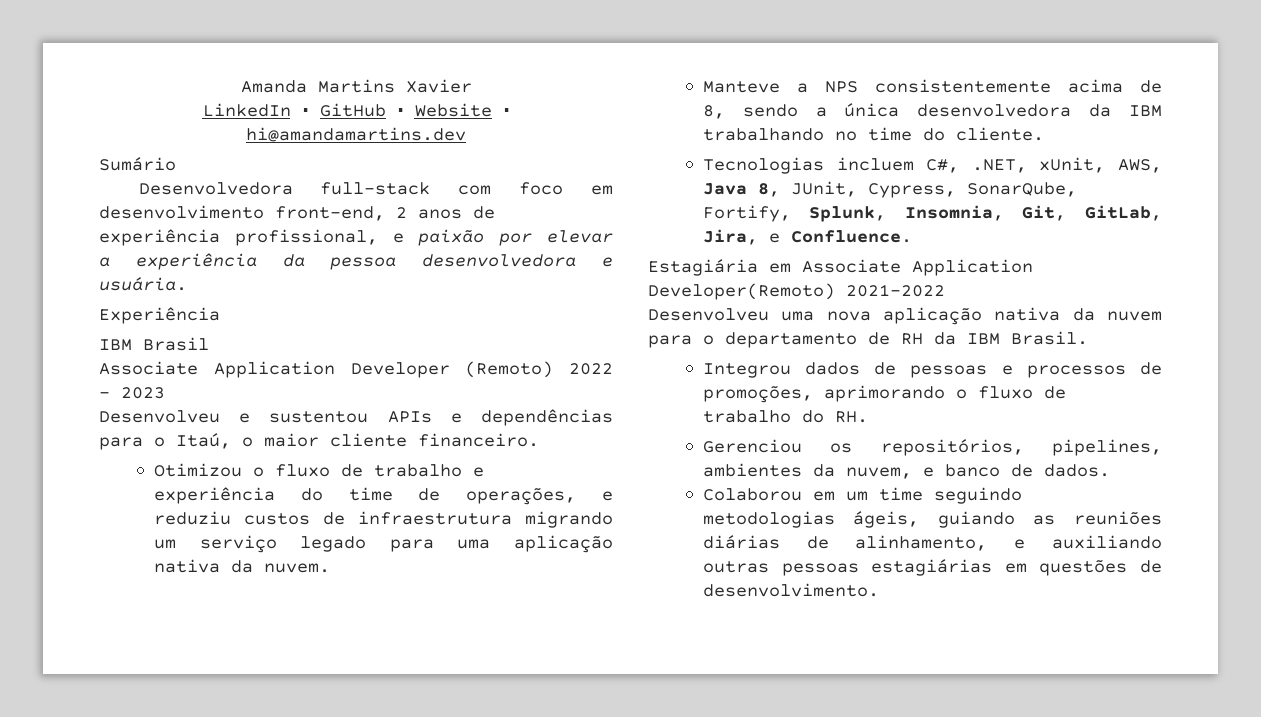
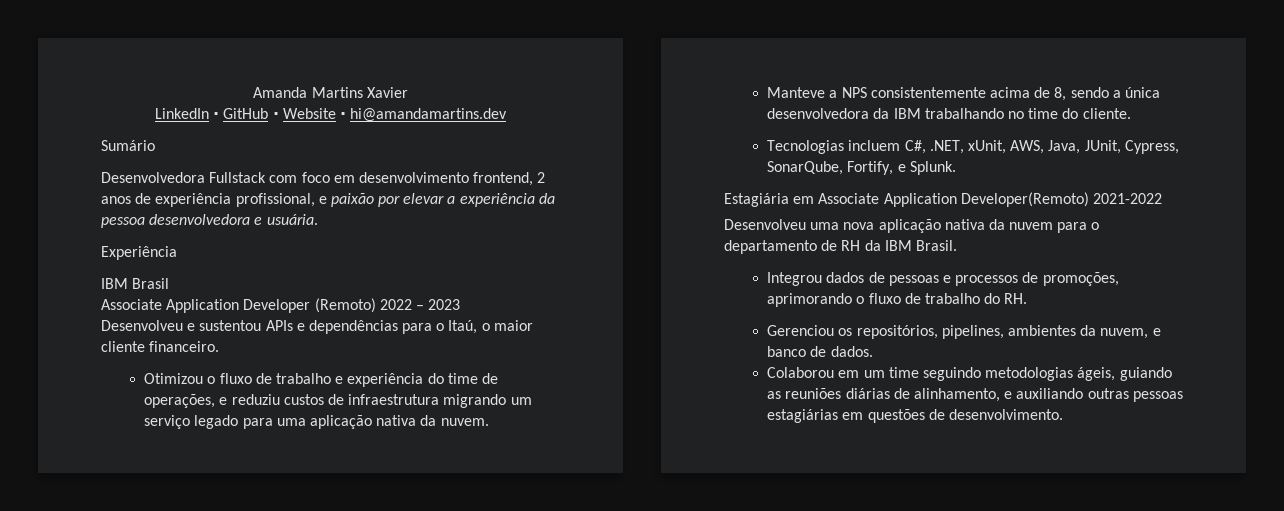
- Desenvolvedora full-stack com foco em desenvolvimento front-end, 2 anos de experiência profissional, e paixão por elevar a experiência da pessoa desenvolvedora e usuária.
+ Desenvolvedora Fullstack com foco em desenvolvimento frontend, 2 anos de experiência profissional, e paixão por elevar a experiência da pessoa desenvolvedora e usuária.
- Tecnologias incluem C#, .NET, xUnit, AWS, Java 8, JUnit, Cypress, SonarQube, Fortify, Splunk, Insomnia, Git, GitLab, Jira, e Confluence.
+ Tecnologias incluem C#, .NET, xUnit, AWS, Java, JUnit, Cypress, SonarQube, Fortify, e Splunk.

